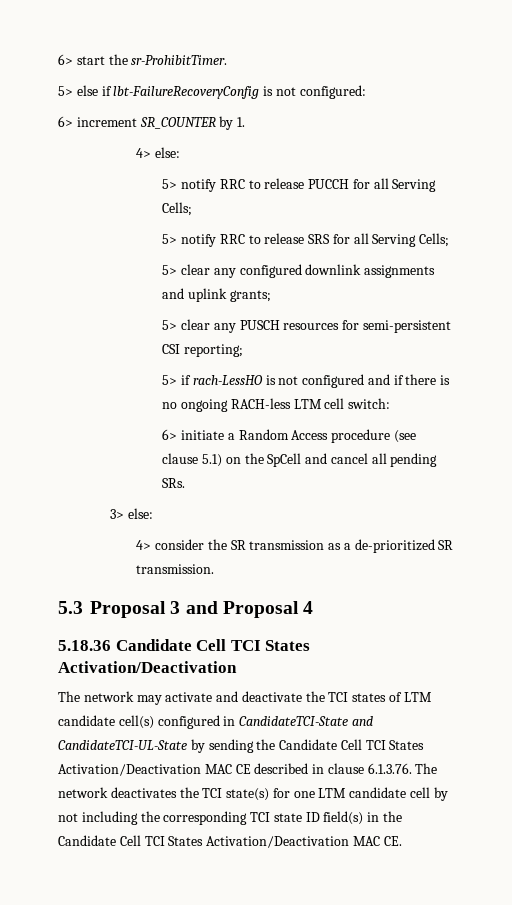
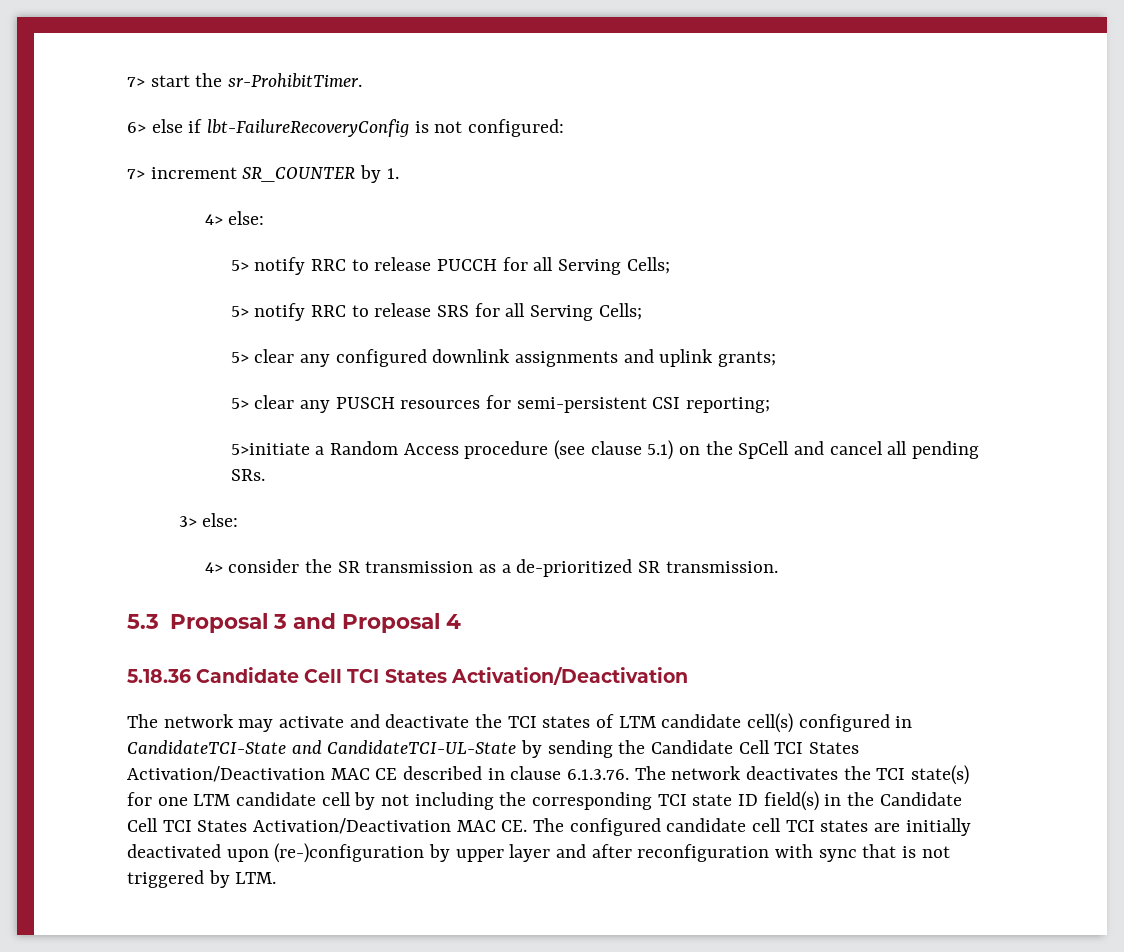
- 6> start the sr-ProhibitTimer.
+ 7> start the sr-ProhibitTimer.
- 5> else if lbt-FailureRecoveryConfig is not configured:
+ 6> else if lbt-FailureRecoveryConfig is not configured:
- 6> increment SR_COUNTER by 1.
+ 7> increment SR_COUNTER by 1.
- 5> if rach-LessHO is not configured and if there is no ongoing RACH-less LTM cell switch:
- 6> initiate a Random Access procedure (see clause 5.1) on the SpCell and cancel all pending SRs.
+ 5>initiate a Random Access procedure (see clause 5.1) on the SpCell and cancel all pending SRs.
- The network may activate and deactivate the TCI states of LTM candidate cell(s) configured in CandidateTCI-State and CandidateTCI-UL-State by sending the Candidate Cell TCI States Activation/Deactivation MAC CE described in clause 6.1.3.76. The network deactivates the TCI state(s) for one LTM candidate cell by not including the corresponding TCI state ID field(s) in the Candidate Cell TCI States Activation/Deactivation MAC CE.
+ The network may activate and deactivate the TCI states of LTM candidate cell(s) configured in CandidateTCI-State and CandidateTCI-UL-State by sending the Candidate Cell TCI States Activation/Deactivation MAC CE described in clause 6.1.3.76. The network deactivates the TCI state(s) for one LTM candidate cell by not including the corresponding TCI state ID field(s) in the Candidate Cell TCI States Activation/Deactivation MAC CE. The configured candidate cell TCI states are initially deactivated upon (re-)configuration by upper layer and after reconfiguration with sync that is not triggered by LTM.

